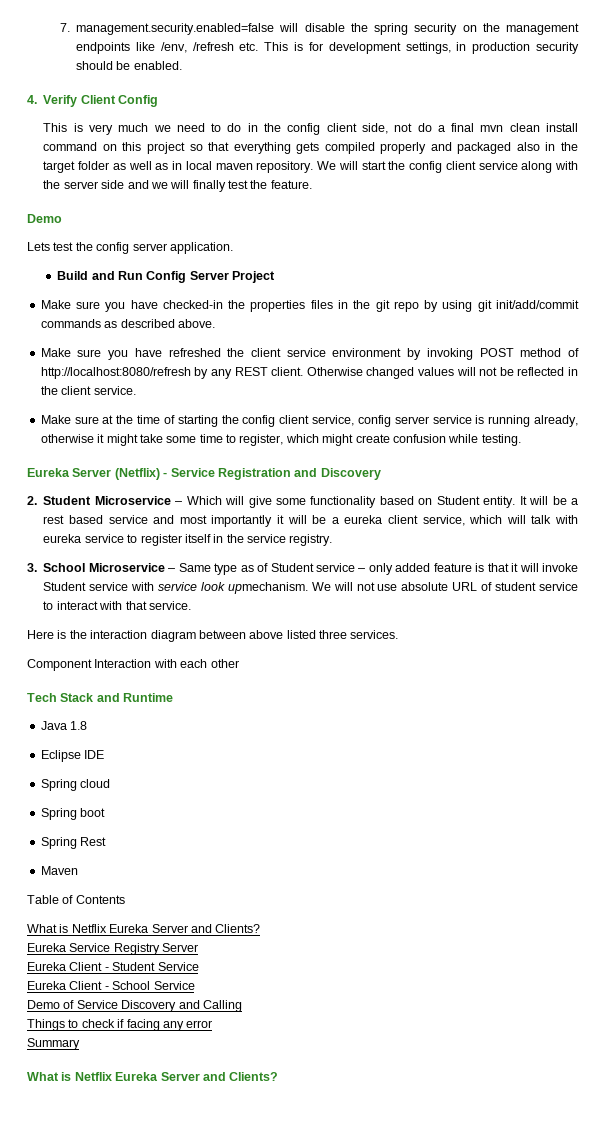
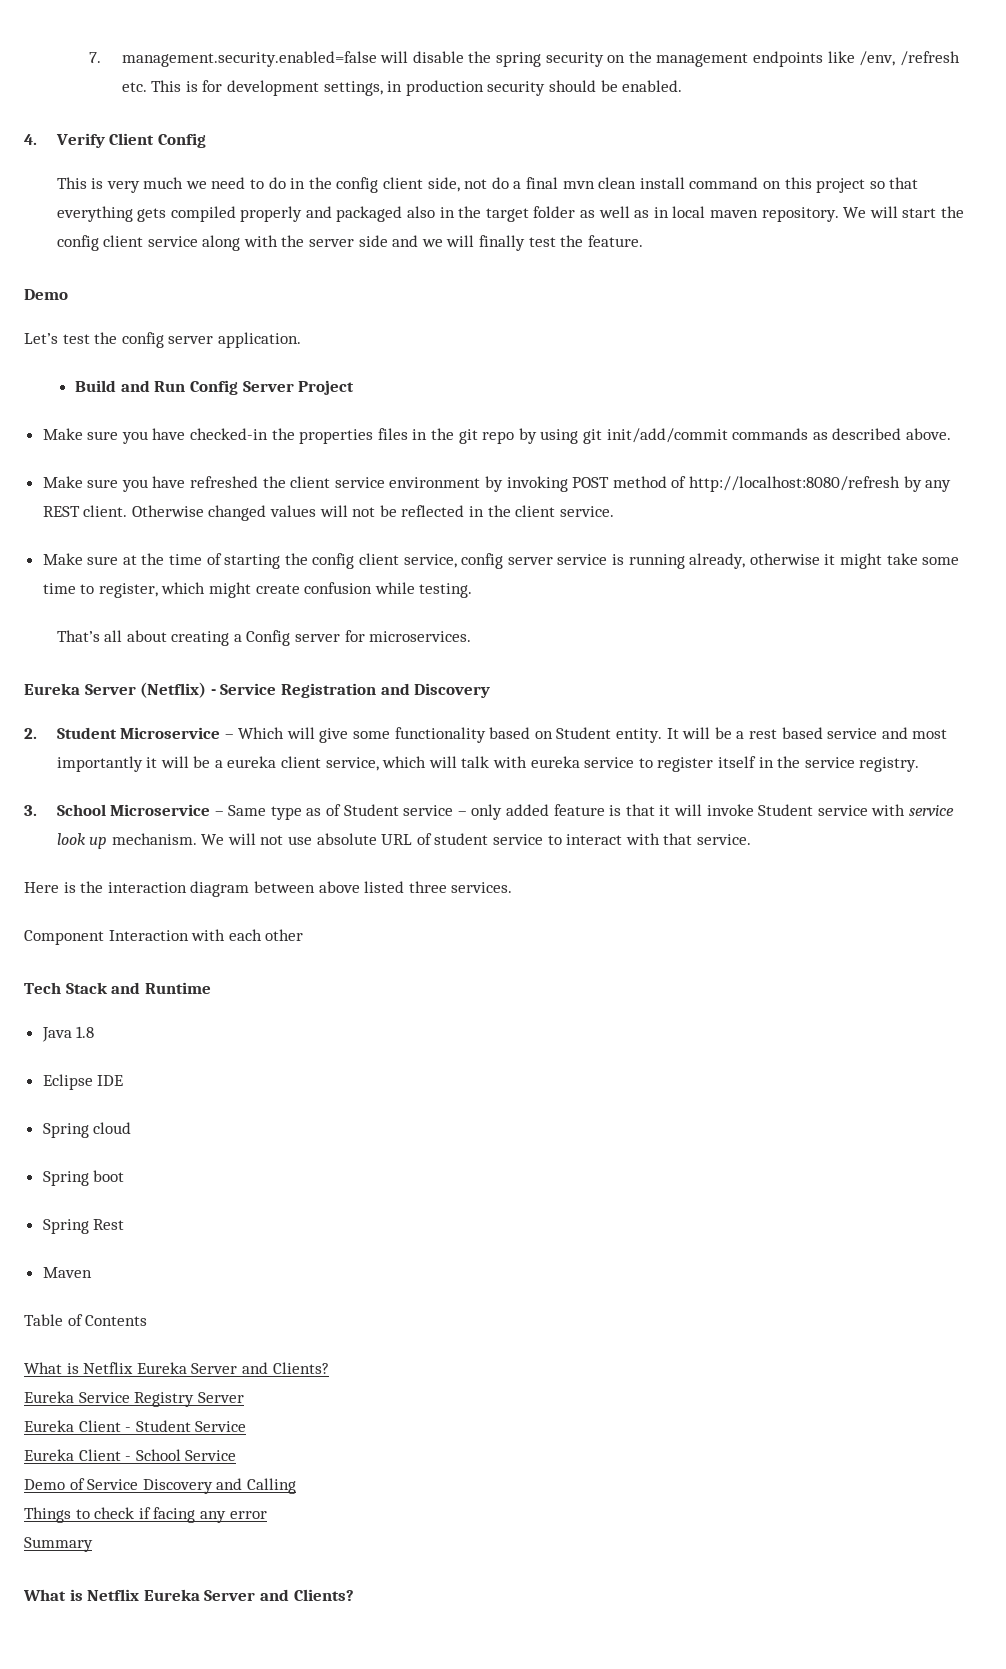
- Lets test the config server application.
+ Let’s test the config server application.
+ That’s all about creating a Config server for microservices.
- 3. School Microservice – Same type as of Student service – only added feature is that it will invoke Student service with service look upmechanism.
+ 3. School Microservice – Same type as of Student service – only added feature is that it will invoke Student service with service look up mechanism.

